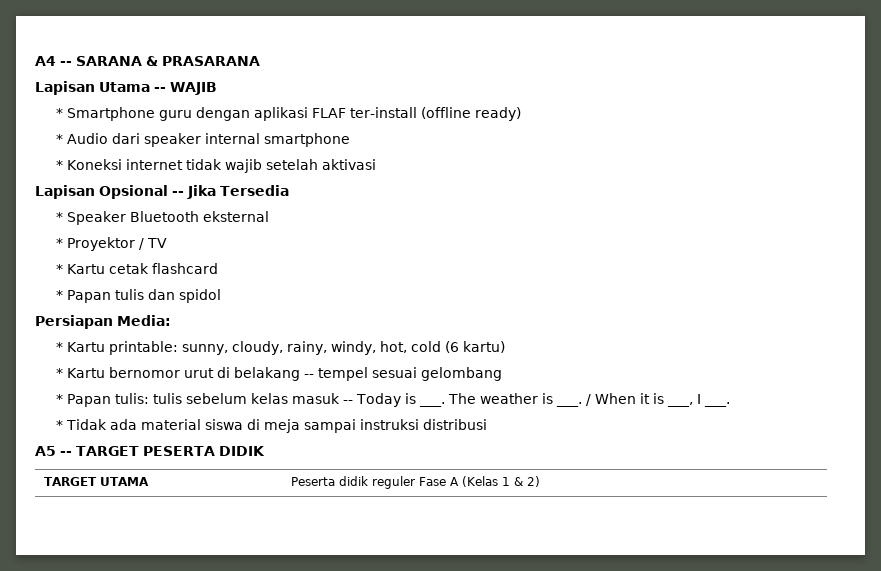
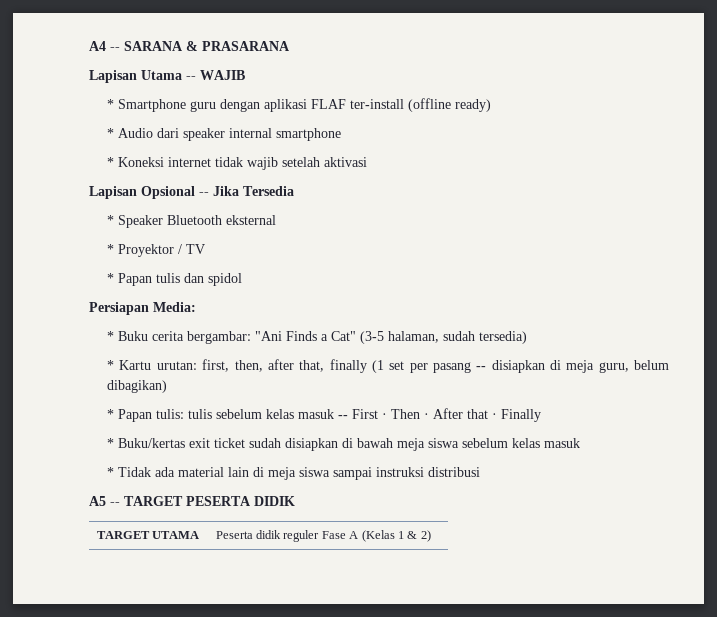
- * Kartu cetak flashcard
- * Kartu printable: sunny, cloudy, rainy, windy, hot, cold (6 kartu)
- * Kartu bernomor urut di belakang -- tempel sesuai gelombang
+ * Buku cerita bergambar: "Ani Finds a Cat" (3-5 halaman, sudah tersedia)
+ * Kartu urutan: first, then, after that, finally (1 set per pasang -- disiapkan di meja guru, belum dibagikan)
- * Papan tulis: tulis sebelum kelas masuk -- Today is ___. The weather is ___. / When it is ___, I ___.
+ * Papan tulis: tulis sebelum kelas masuk -- First · Then · After that · Finally
+ * Buku/kertas exit ticket sudah disiapkan di bawah meja siswa sebelum kelas masuk
- * Tidak ada material siswa di meja sampai instruksi distribusi
+ * Tidak ada material lain di meja siswa sampai instruksi distribusi

